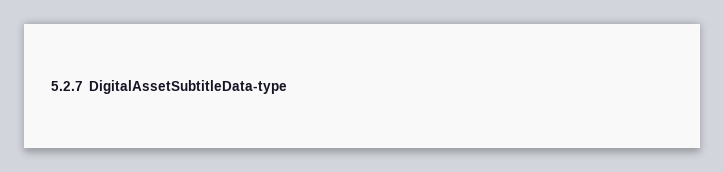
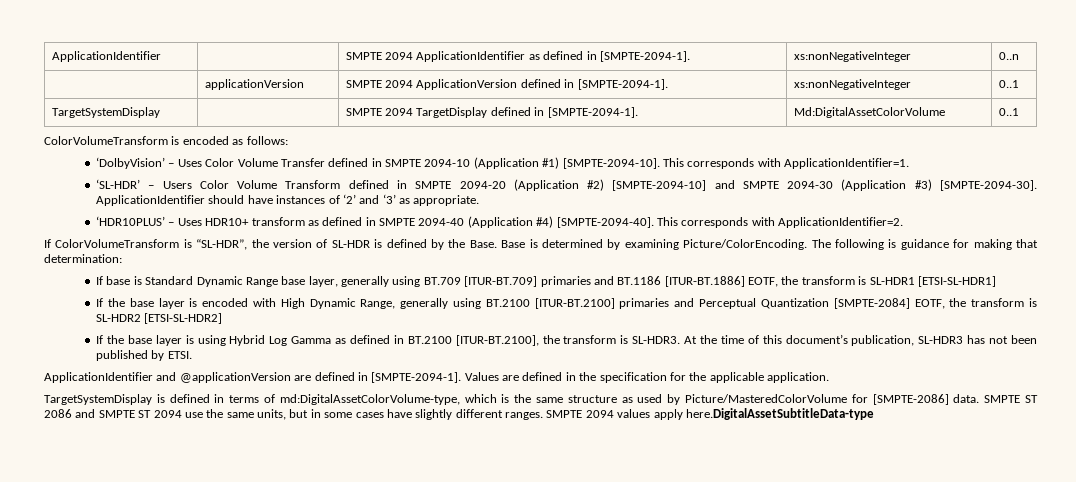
- 5.2.7 DigitalAssetSubtitleData-type
+ ApplicationIdentifier | | SMPTE 2094 ApplicationIdentifier as defined in [SMPTE-2094-1]. | xs:nonNegativeInteger | 0..n
+ | applicationVersion | SMPTE 2094 ApplicationVersion defined in [SMPTE-2094-1]. | xs:nonNegativeInteger | 0..1
+ TargetSystemDisplay | | SMPTE 2094 TargetDisplay defined in [SMPTE-2094-1]. | Md:DigitalAssetColorVolume | 0..1
+ ColorVolumeTransform is encoded as follows:
+ ‘DolbyVision’ – Uses Color Volume Transfer defined in SMPTE 2094-10 (Application #1) [SMPTE-2094-10]. This corresponds with ApplicationIdentifier=1.
+ ‘SL-HDR’ – Users Color Volume Transform defined in SMPTE 2094-20 (Application #2) [SMPTE-2094-10] and SMPTE 2094-30 (Application #3) [SMPTE-2094-30]. ApplicationIdentifier should have instances of ‘2’ and ‘3’ as appropriate.
+ ‘HDR10PLUS’ – Uses HDR10+ transform as defined in SMPTE 2094-40 (Application #4) [SMPTE-2094-40]. This corresponds with ApplicationIdentifier=2.
+ If ColorVolumeTransform is “SL-HDR”, the version of SL-HDR is defined by the Base. Base is determined by examining Picture/ColorEncoding. The following is guidance for making that determination:
+ If base is Standard Dynamic Range base layer, generally using BT.709 [ITUR-BT.709] primaries and BT.1186 [ITUR-BT.1886] EOTF, the transform is SL-HDR1 [ETSI-SL-HDR1]
+ If the base layer is encoded with High Dynamic Range, generally using BT.2100 [ITUR-BT.2100] primaries and Perceptual Quantization [SMPTE-2084] EOTF, the transform is SL-HDR2 [ETSI-SL-HDR2]
+ If the base layer is using Hybrid Log Gamma as defined in BT.2100 [ITUR-BT.2100], the transform is SL-HDR3. At the time of this document’s publication, SL-HDR3 has not been published by ETSI.
+ ApplicationIdentifier and @applicationVersion are defined in [SMPTE-2094-1]. Values are defined in the specification for the applicable application.
+ TargetSystemDisplay is defined in terms of md:DigitalAssetColorVolume-type, which is the same structure as used by Picture/MasteredColorVolume for [SMPTE-2086] data. SMPTE ST 2086 and SMPTE ST 2094 use the same units, but in some cases have slightly different ranges. SMPTE 2094 values apply here.DigitalAssetSubtitleData-type

